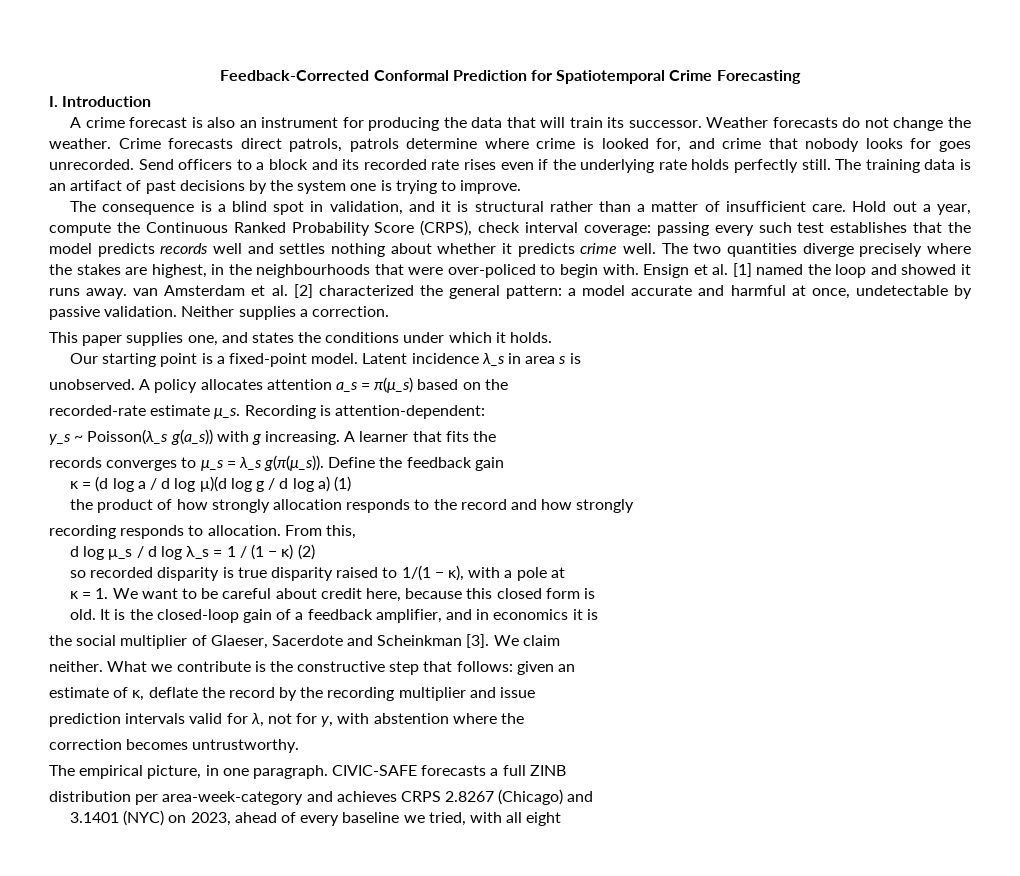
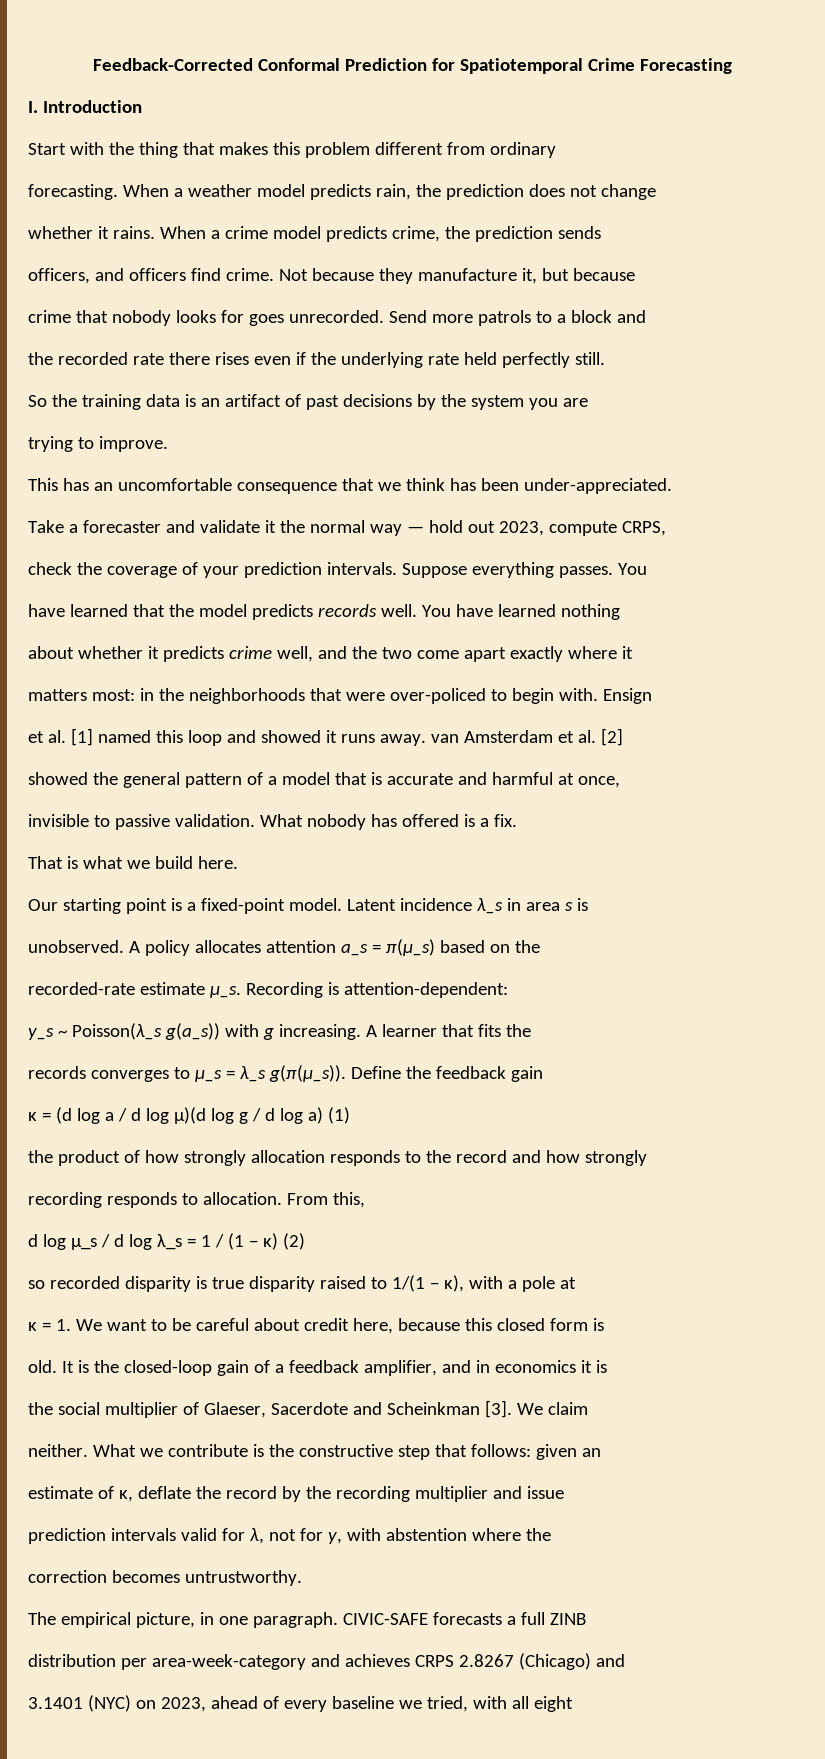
- A crime forecast is also an instrument for producing the data that will train its successor. Weather forecasts do not change the weather. Crime forecasts direct patrols, patrols determine where crime is looked for, and crime that nobody looks for goes unrecorded.
+ Start with the thing that makes this problem different from ordinary
+ forecasting. When a weather model predicts rain, the prediction does not change
+ whether it rains. When a crime model predicts crime, the prediction sends
+ officers, and officers find crime. Not because they manufacture it, but because
+ crime that nobody looks for goes unrecorded.
- Send officers to a block and its recorded rate rises even if the underlying rate holds perfectly still. The training data is an artifact of past decisions by the system one is trying to improve.
+ Send more patrols to a block and
+ the recorded rate there rises even if the underlying rate held perfectly still.
+ So the training data is an artifact of past decisions by the system you are
+ trying to improve.
- The consequence is a blind spot in validation, and it is structural rather than a matter of insufficient care. Hold out a year, compute the Continuous Ranked Probability Score (CRPS), check interval coverage: passing every such test establishes that the model predicts records well and settles nothing about whether it predicts crime well. The two quantities diverge precisely where the stakes are highest, in the neighbourhoods that were over-policed to begin with.
+ This has an uncomfortable consequence that we think has been under-appreciated.
+ Take a forecaster and validate it the normal way — hold out 2023, compute CRPS,
+ check the coverage of your prediction intervals. Suppose everything passes. You
+ have learned that the model predicts records well. You have learned nothing
+ about whether it predicts crime well, and the two come apart exactly where it
+ matters most: in the neighborhoods that were over-policed to begin with.
- Ensign et al. [1] named the loop and showed it runs away. van Amsterdam et al. [2] characterized the general pattern: a model accurate and harmful at once, undetectable by passive validation. Neither supplies a correction.
- This paper supplies one, and states the conditions under which it holds.
+ Ensign
+ et al. [1] named this loop and showed it runs away. van Amsterdam et al. [2]
+ showed the general pattern of a model that is accurate and harmful at once,
+ invisible to passive validation. What nobody has offered is a fix.
+ That is what we build here.

